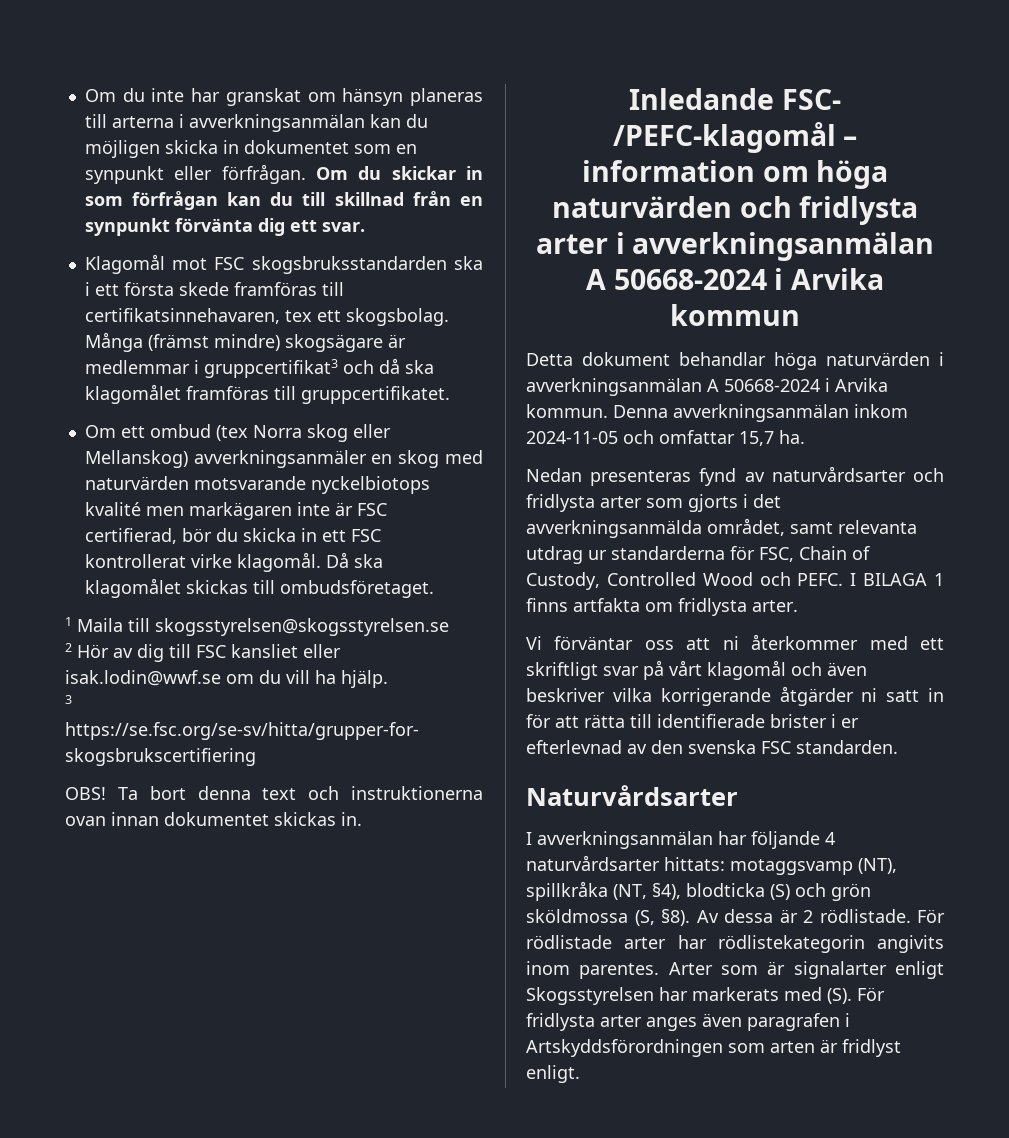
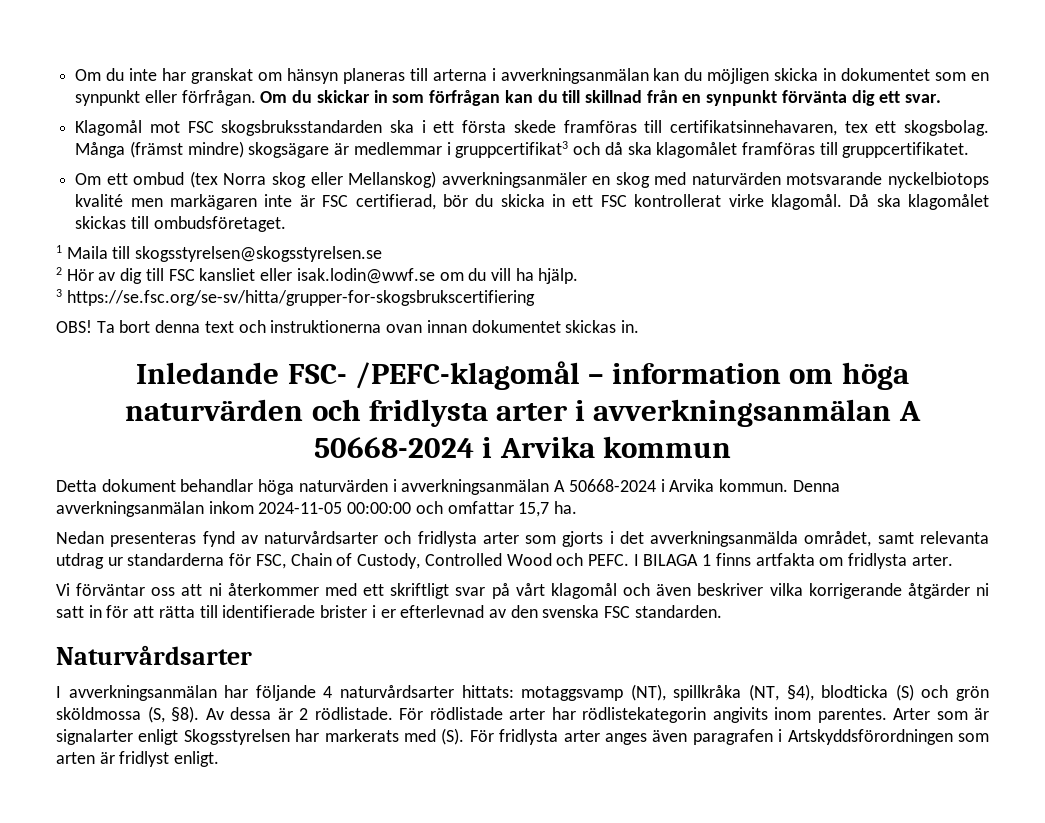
- Denna avverkningsanmälan inkom 2024-11-05 och omfattar 15,7 ha.
+ Denna avverkningsanmälan inkom 2024-11-05 00:00:00 och omfattar 15,7 ha.

